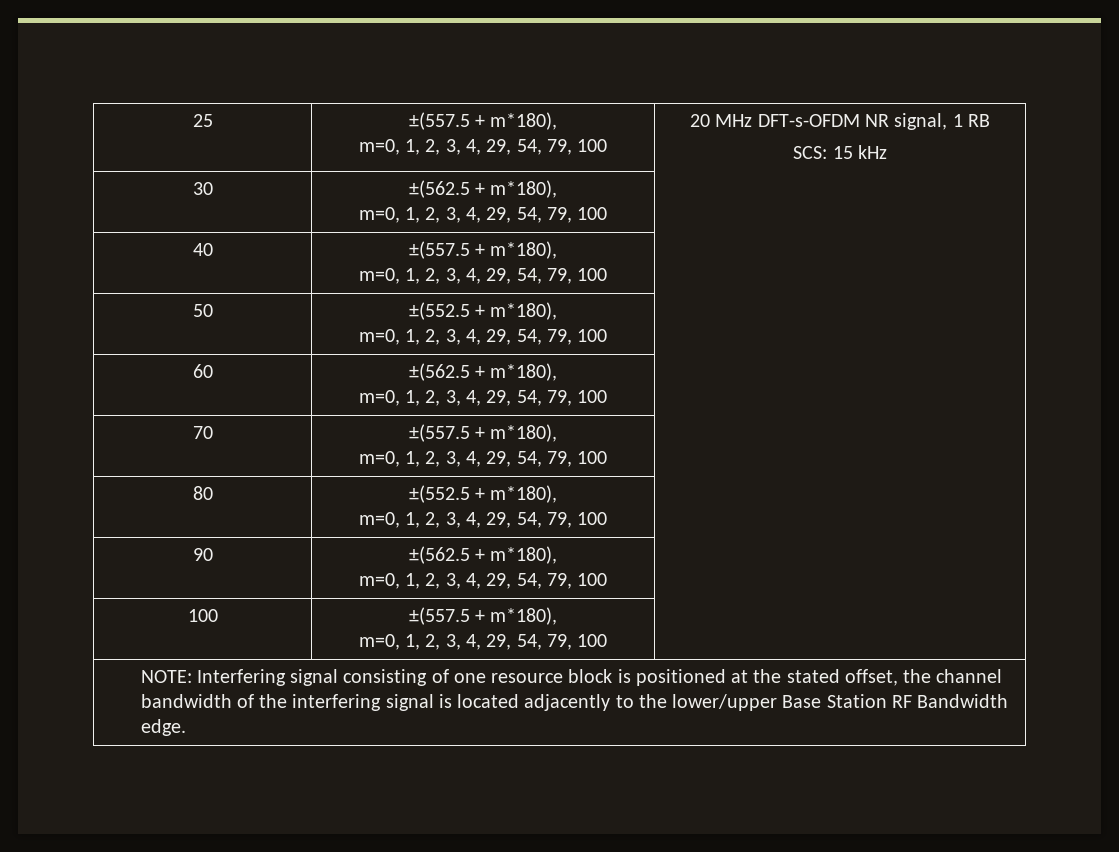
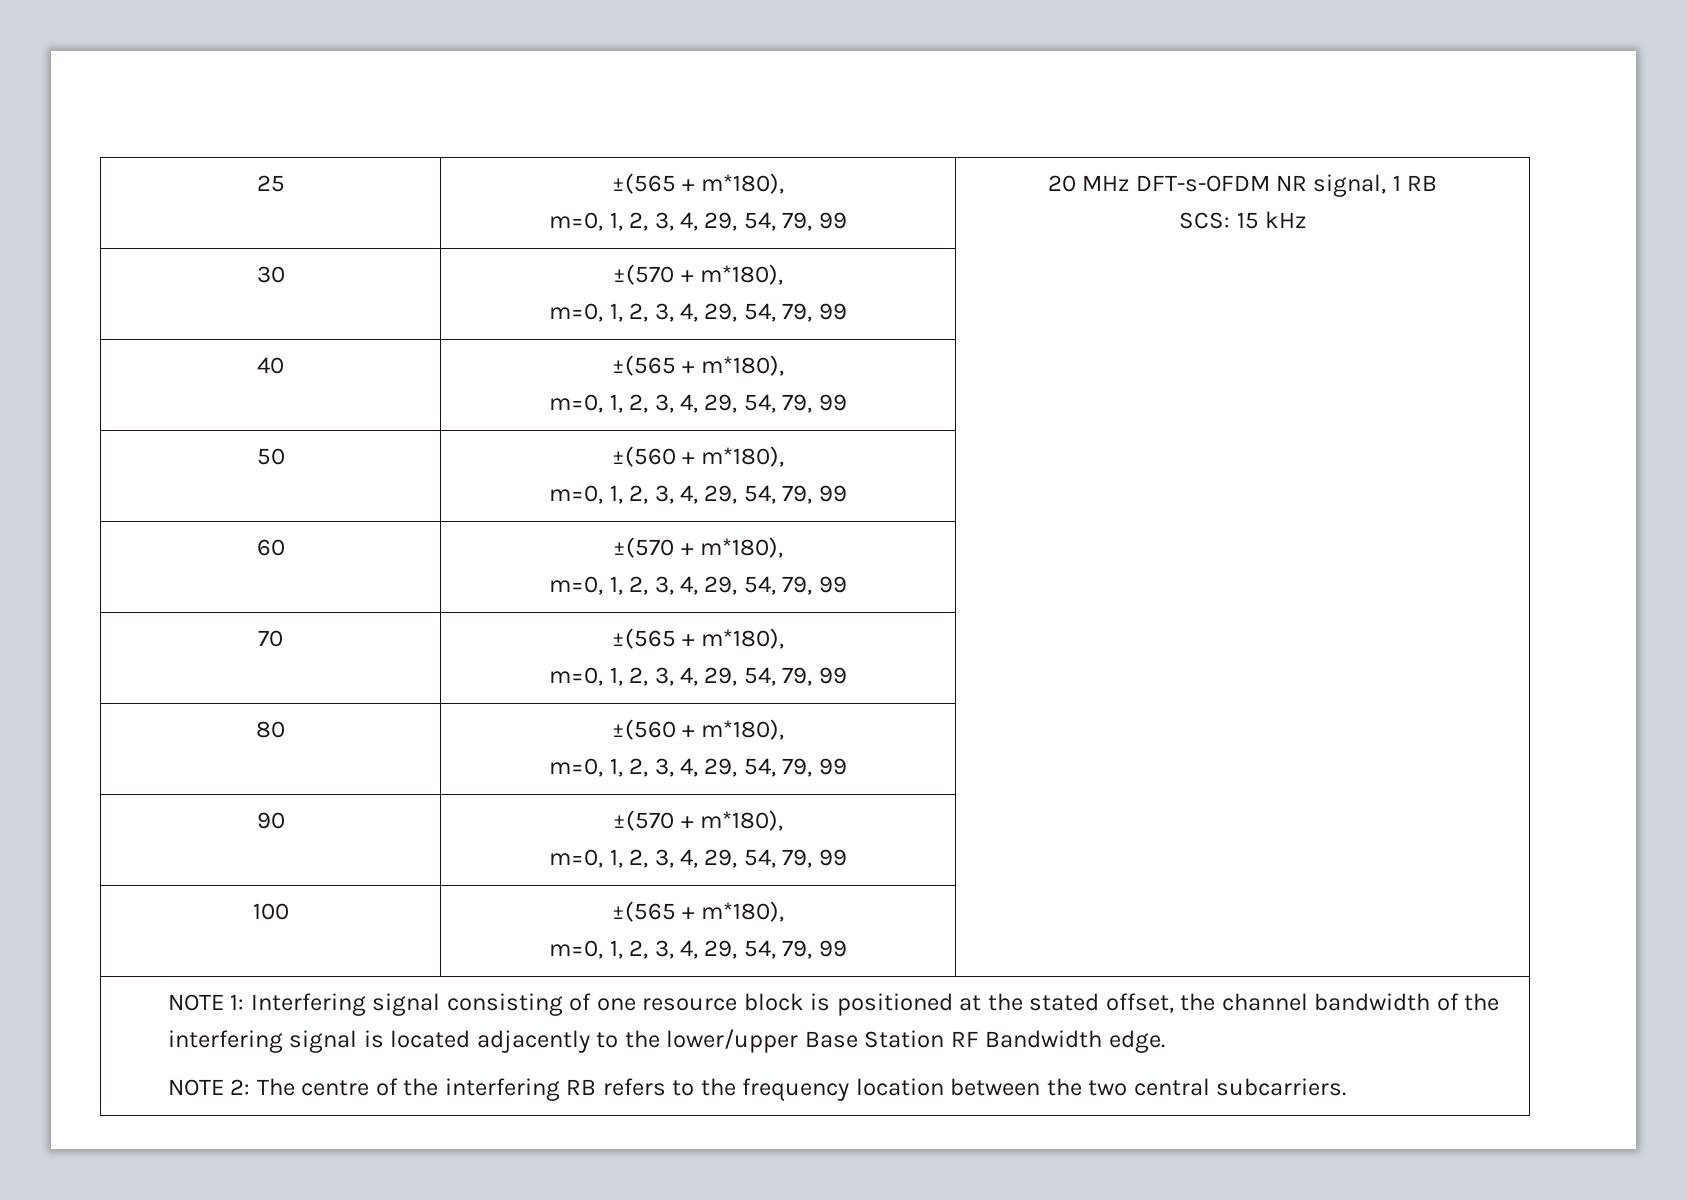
- 25 | ±(557.5 + m*180),
- m=0, 1, 2, 3, 4, 29, 54, 79, 100 | 20 MHz DFT-s-OFDM NR signal, 1 RB
+ 25 | ±(565 + m*180),
+ m=0, 1, 2, 3, 4, 29, 54, 79, 99 | 20 MHz DFT-s-OFDM NR signal, 1 RB
- 30 | ±(562.5 + m*180),
- m=0, 1, 2, 3, 4, 29, 54, 79, 100 |
+ 30 | ±(570 + m*180),
+ m=0, 1, 2, 3, 4, 29, 54, 79, 99 |
- 40 | ±(557.5 + m*180),
- m=0, 1, 2, 3, 4, 29, 54, 79, 100 |
+ 40 | ±(565 + m*180),
+ m=0, 1, 2, 3, 4, 29, 54, 79, 99 |
- 50 | ±(552.5 + m*180),
- m=0, 1, 2, 3, 4, 29, 54, 79, 100 |
+ 50 | ±(560 + m*180),
+ m=0, 1, 2, 3, 4, 29, 54, 79, 99 |
- 60 | ±(562.5 + m*180),
- m=0, 1, 2, 3, 4, 29, 54, 79, 100 |
+ 60 | ±(570 + m*180),
+ m=0, 1, 2, 3, 4, 29, 54, 79, 99 |
- 70 | ±(557.5 + m*180),
- m=0, 1, 2, 3, 4, 29, 54, 79, 100 |
+ 70 | ±(565 + m*180),
+ m=0, 1, 2, 3, 4, 29, 54, 79, 99 |
- 80 | ±(552.5 + m*180),
- m=0, 1, 2, 3, 4, 29, 54, 79, 100 |
+ 80 | ±(560 + m*180),
+ m=0, 1, 2, 3, 4, 29, 54, 79, 99 |
- 90 | ±(562.5 + m*180),
- m=0, 1, 2, 3, 4, 29, 54, 79, 100 |
- 100 | ±(557.5 + m*180),
- m=0, 1, 2, 3, 4, 29, 54, 79, 100 |
- NOTE: Interfering signal consisting of one resource block is positioned at the stated offset, the channel bandwidth of the interfering signal is located adjacently to the lower/upper Base Station RF Bandwidth edge.
+ 90 | ±(570 + m*180),
+ m=0, 1, 2, 3, 4, 29, 54, 79, 99 |
+ 100 | ±(565 + m*180),
+ m=0, 1, 2, 3, 4, 29, 54, 79, 99 |
+ NOTE 1: Interfering signal consisting of one resource block is positioned at the stated offset, the channel bandwidth of the interfering signal is located adjacently to the lower/upper Base Station RF Bandwidth edge.
+ NOTE 2: The centre of the interfering RB refers to the frequency location between the two central subcarriers.

